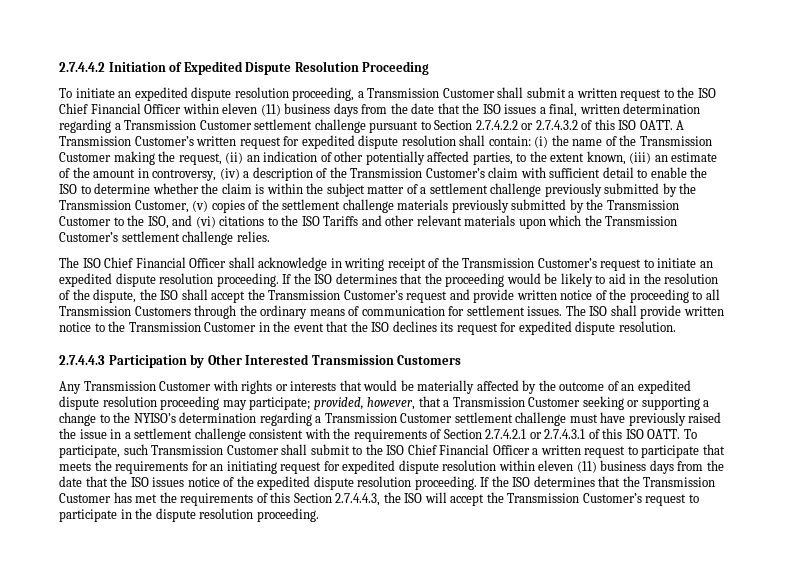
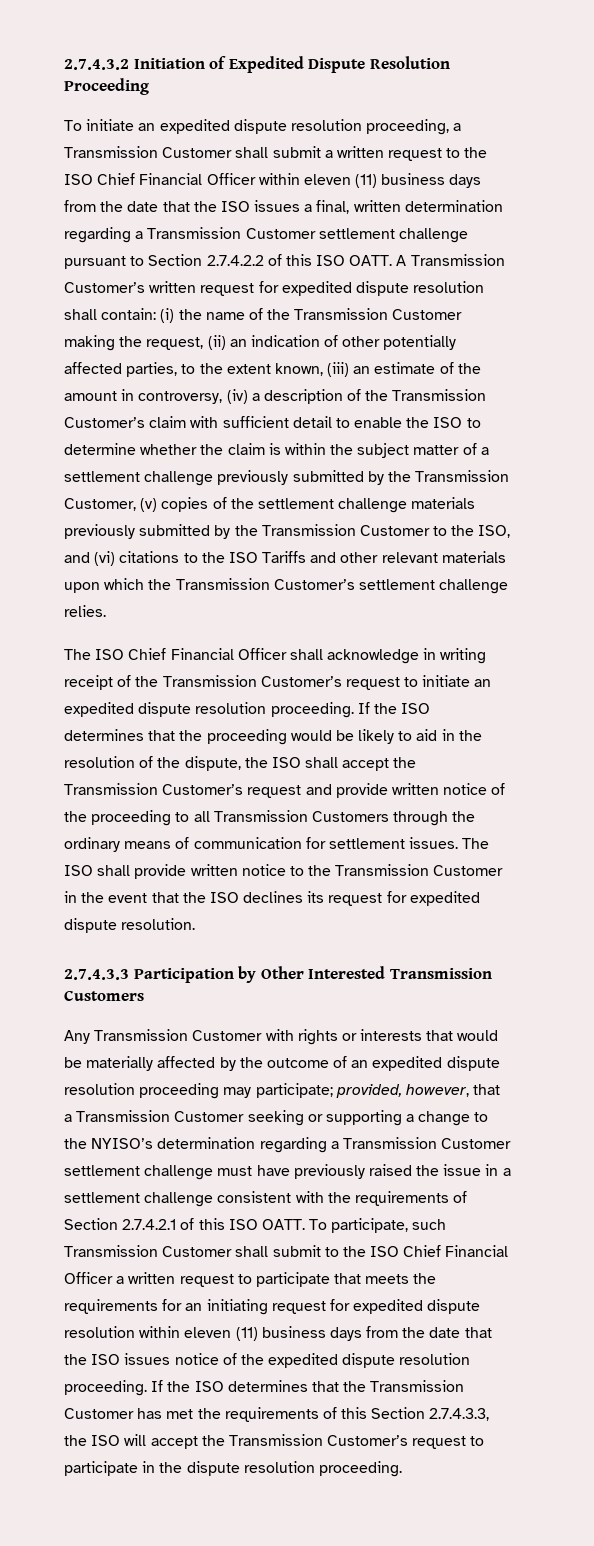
- 2.7.4.4.2 Initiation of Expedited Dispute Resolution Proceeding
+ 2.7.4.3.2 Initiation of Expedited Dispute Resolution Proceeding
- To initiate an expedited dispute resolution proceeding, a Transmission Customer shall submit a written request to the ISO Chief Financial Officer within eleven (11) business days from the date that the ISO issues a final, written determination regarding a Transmission Customer settlement challenge pursuant to Section 2.7.4.2.2 or 2.7.4.3.2 of this ISO OATT.
+ To initiate an expedited dispute resolution proceeding, a Transmission Customer shall submit a written request to the ISO Chief Financial Officer within eleven (11) business days from the date that the ISO issues a final, written determination regarding a Transmission Customer settlement challenge pursuant to Section 2.7.4.2.2 of this ISO OATT.
- 2.7.4.4.3 Participation by Other Interested Transmission Customers
+ 2.7.4.3.3 Participation by Other Interested Transmission Customers
- provided, however, that a Transmission Customer seeking or supporting a change to the NYISO’s determination regarding a Transmission Customer settlement challenge must have previously raised the issue in a settlement challenge consistent with the requirements of Section 2.7.4.2.1 or 2.7.4.3.1 of this ISO OATT.
+ provided, however, that a Transmission Customer seeking or supporting a change to the NYISO’s determination regarding a Transmission Customer settlement challenge must have previously raised the issue in a settlement challenge consistent with the requirements of Section 2.7.4.2.1 of this ISO OATT.
- If the ISO determines that the Transmission Customer has met the requirements of this Section 2.7.4.4.3, the ISO will accept the Transmission Customer’s request to participate in the dispute resolution proceeding.
+ If the ISO determines that the Transmission Customer has met the requirements of this Section 2.7.4.3.3, the ISO will accept the Transmission Customer’s request to participate in the dispute resolution proceeding.

